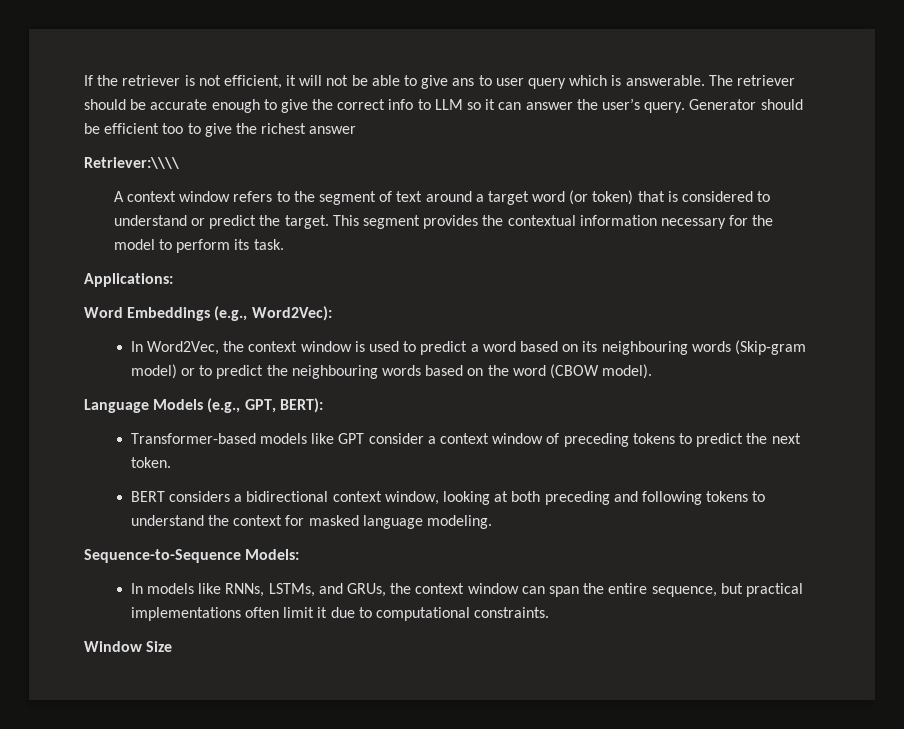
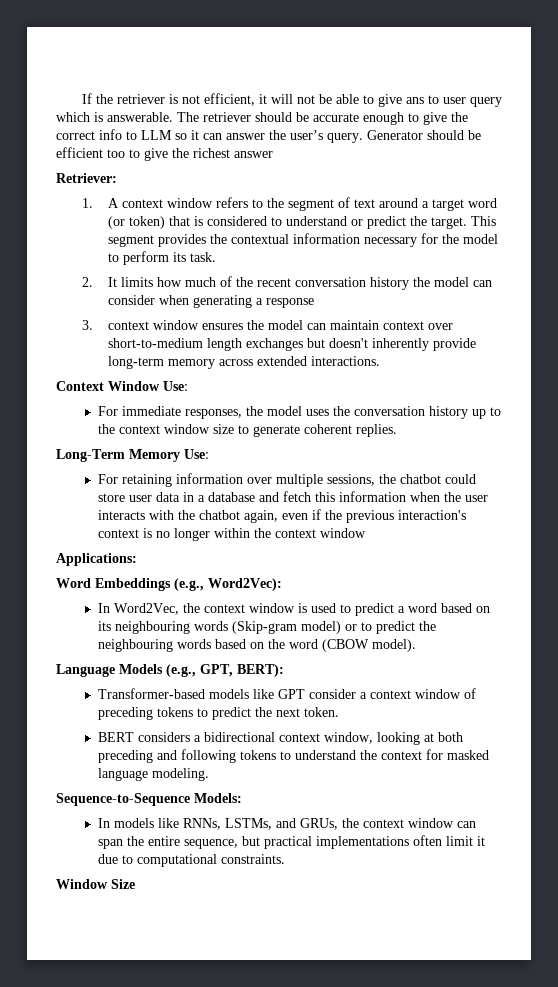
- Retriever:\\\\
- A context window refers to the segment of text around a target word (or token) that is considered to understand or predict the target.
+ Retriever:
+ 1. A context window refers to the segment of text around a target word (or token) that is considered to understand or predict the target.
+ 2. It limits how much of the recent conversation history the model can consider when generating a response
+ 3. context window ensures the model can maintain context over short-to-medium length exchanges but doesn't inherently provide long-term memory across extended interactions.
+ Context Window Use:
+ For immediate responses, the model uses the conversation history up to the context window size to generate coherent replies.
+ Long-Term Memory Use:
+ For retaining information over multiple sessions, the chatbot could store user data in a database and fetch this information when the user interacts with the chatbot again, even if the previous interaction's context is no longer within the context window

